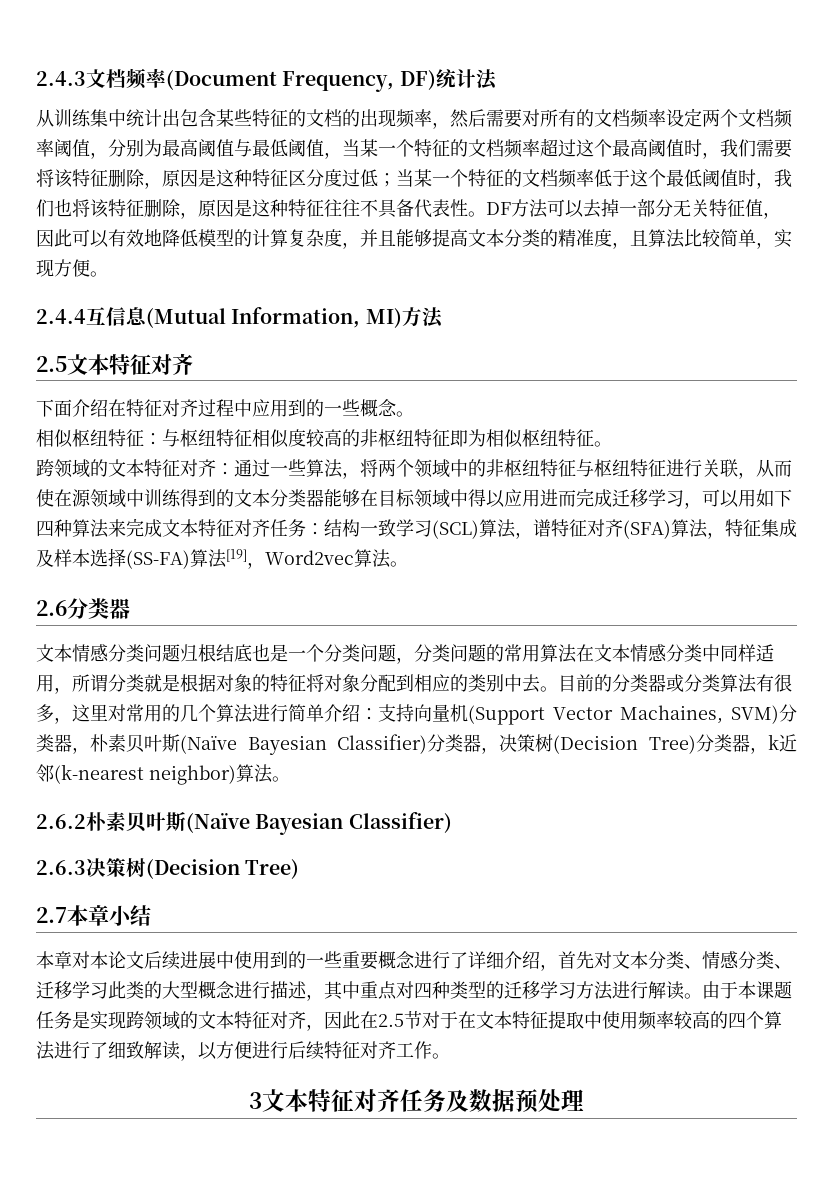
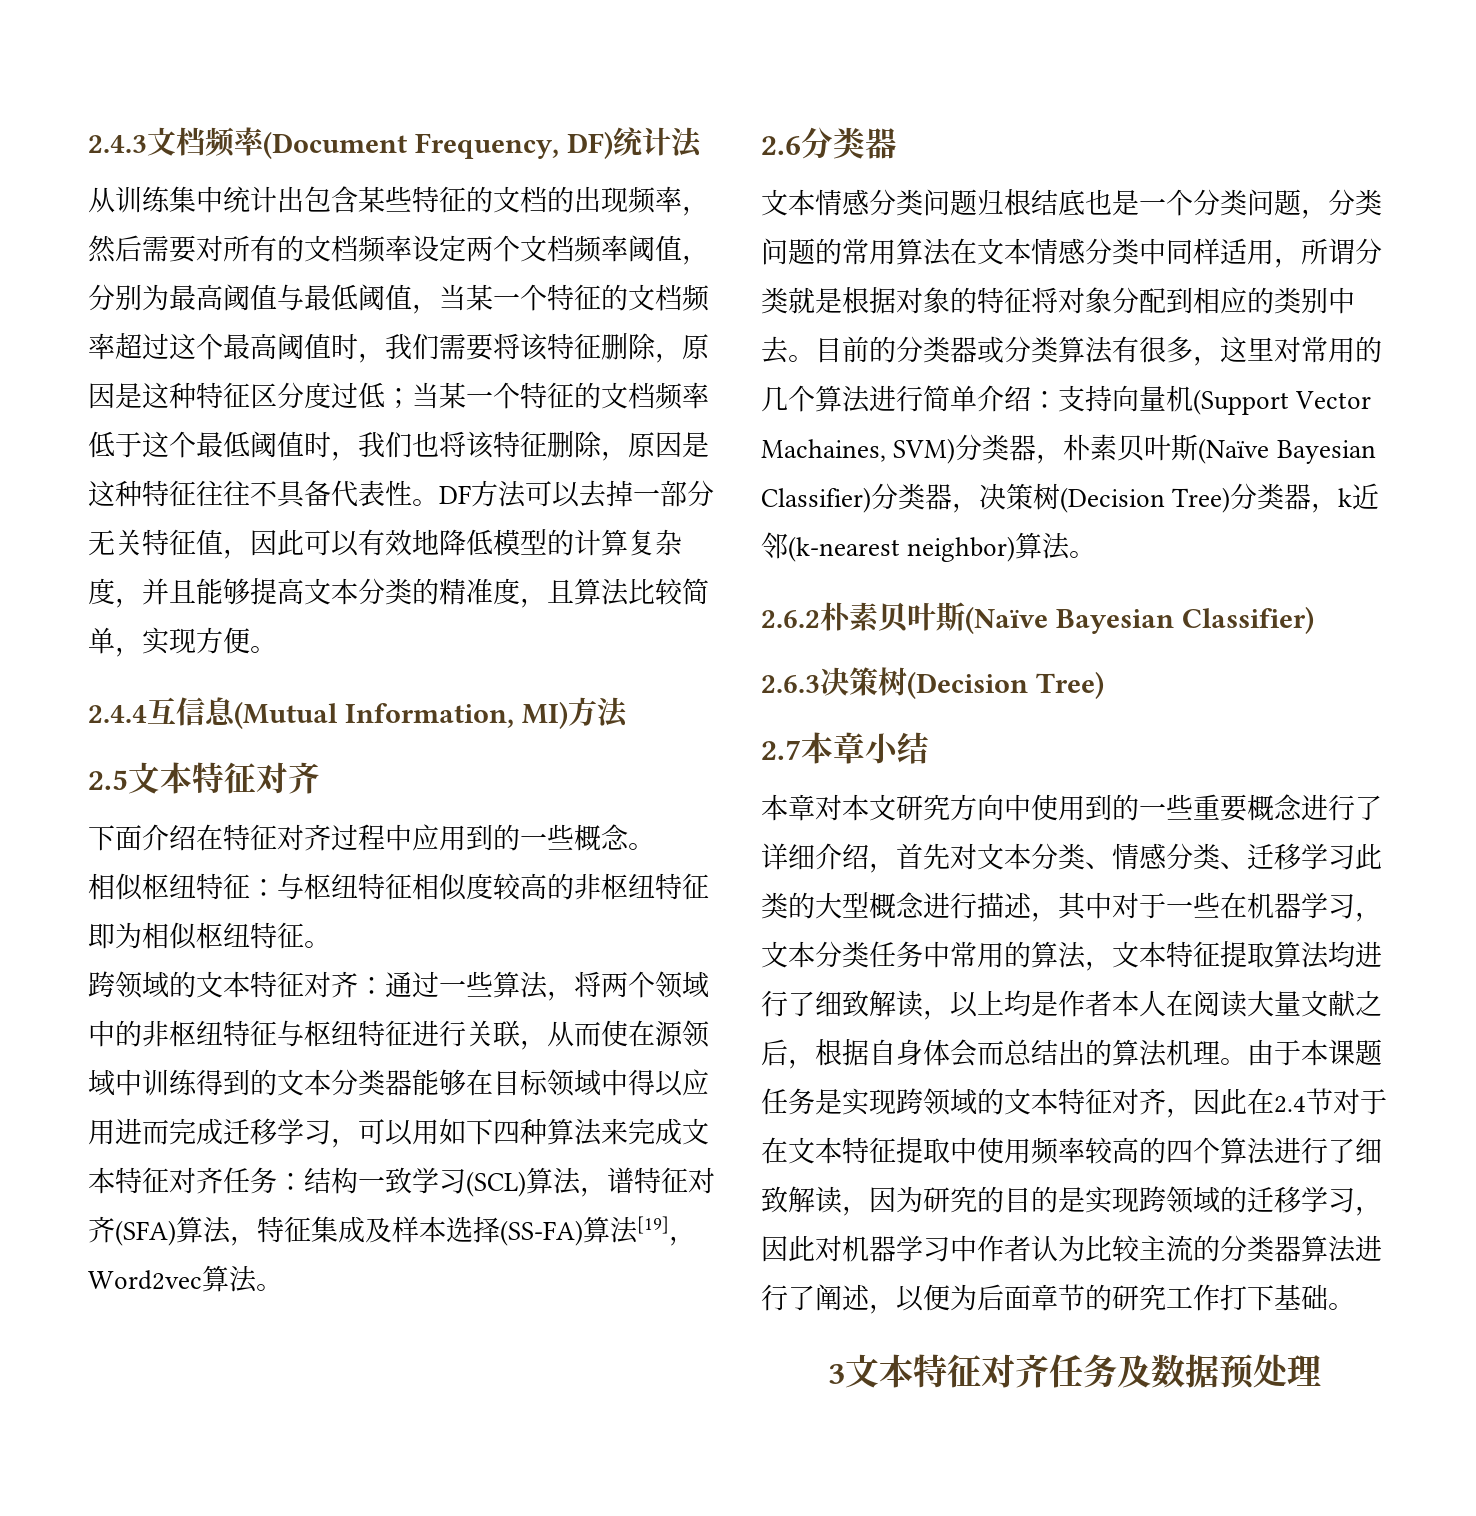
- 本章对本论文后续进展中使用到的一些重要概念进行了详细介绍，首先对文本分类、情感分类、迁移学习此类的大型概念进行描述，其中重点对四种类型的迁移学习方法进行解读。
+ 本章对本文研究方向中使用到的一些重要概念进行了详细介绍，首先对文本分类、情感分类、迁移学习此类的大型概念进行描述，其中对于一些在机器学习，文本分类任务中常用的算法，文本特征提取算法均进行了细致解读，以上均是作者本人在阅读大量文献之后，根据自身体会而总结出的算法机理。
- 由于本课题任务是实现跨领域的文本特征对齐，因此在2.5节对于在文本特征提取中使用频率较高的四个算法进行了细致解读，以方便进行后续特征对齐工作。
+ 由于本课题任务是实现跨领域的文本特征对齐，因此在2.4节对于在文本特征提取中使用频率较高的四个算法进行了细致解读，因为研究的目的是实现跨领域的迁移学习，因此对机器学习中作者认为比较主流的分类器算法进行了阐述，以便为后面章节的研究工作打下基础。

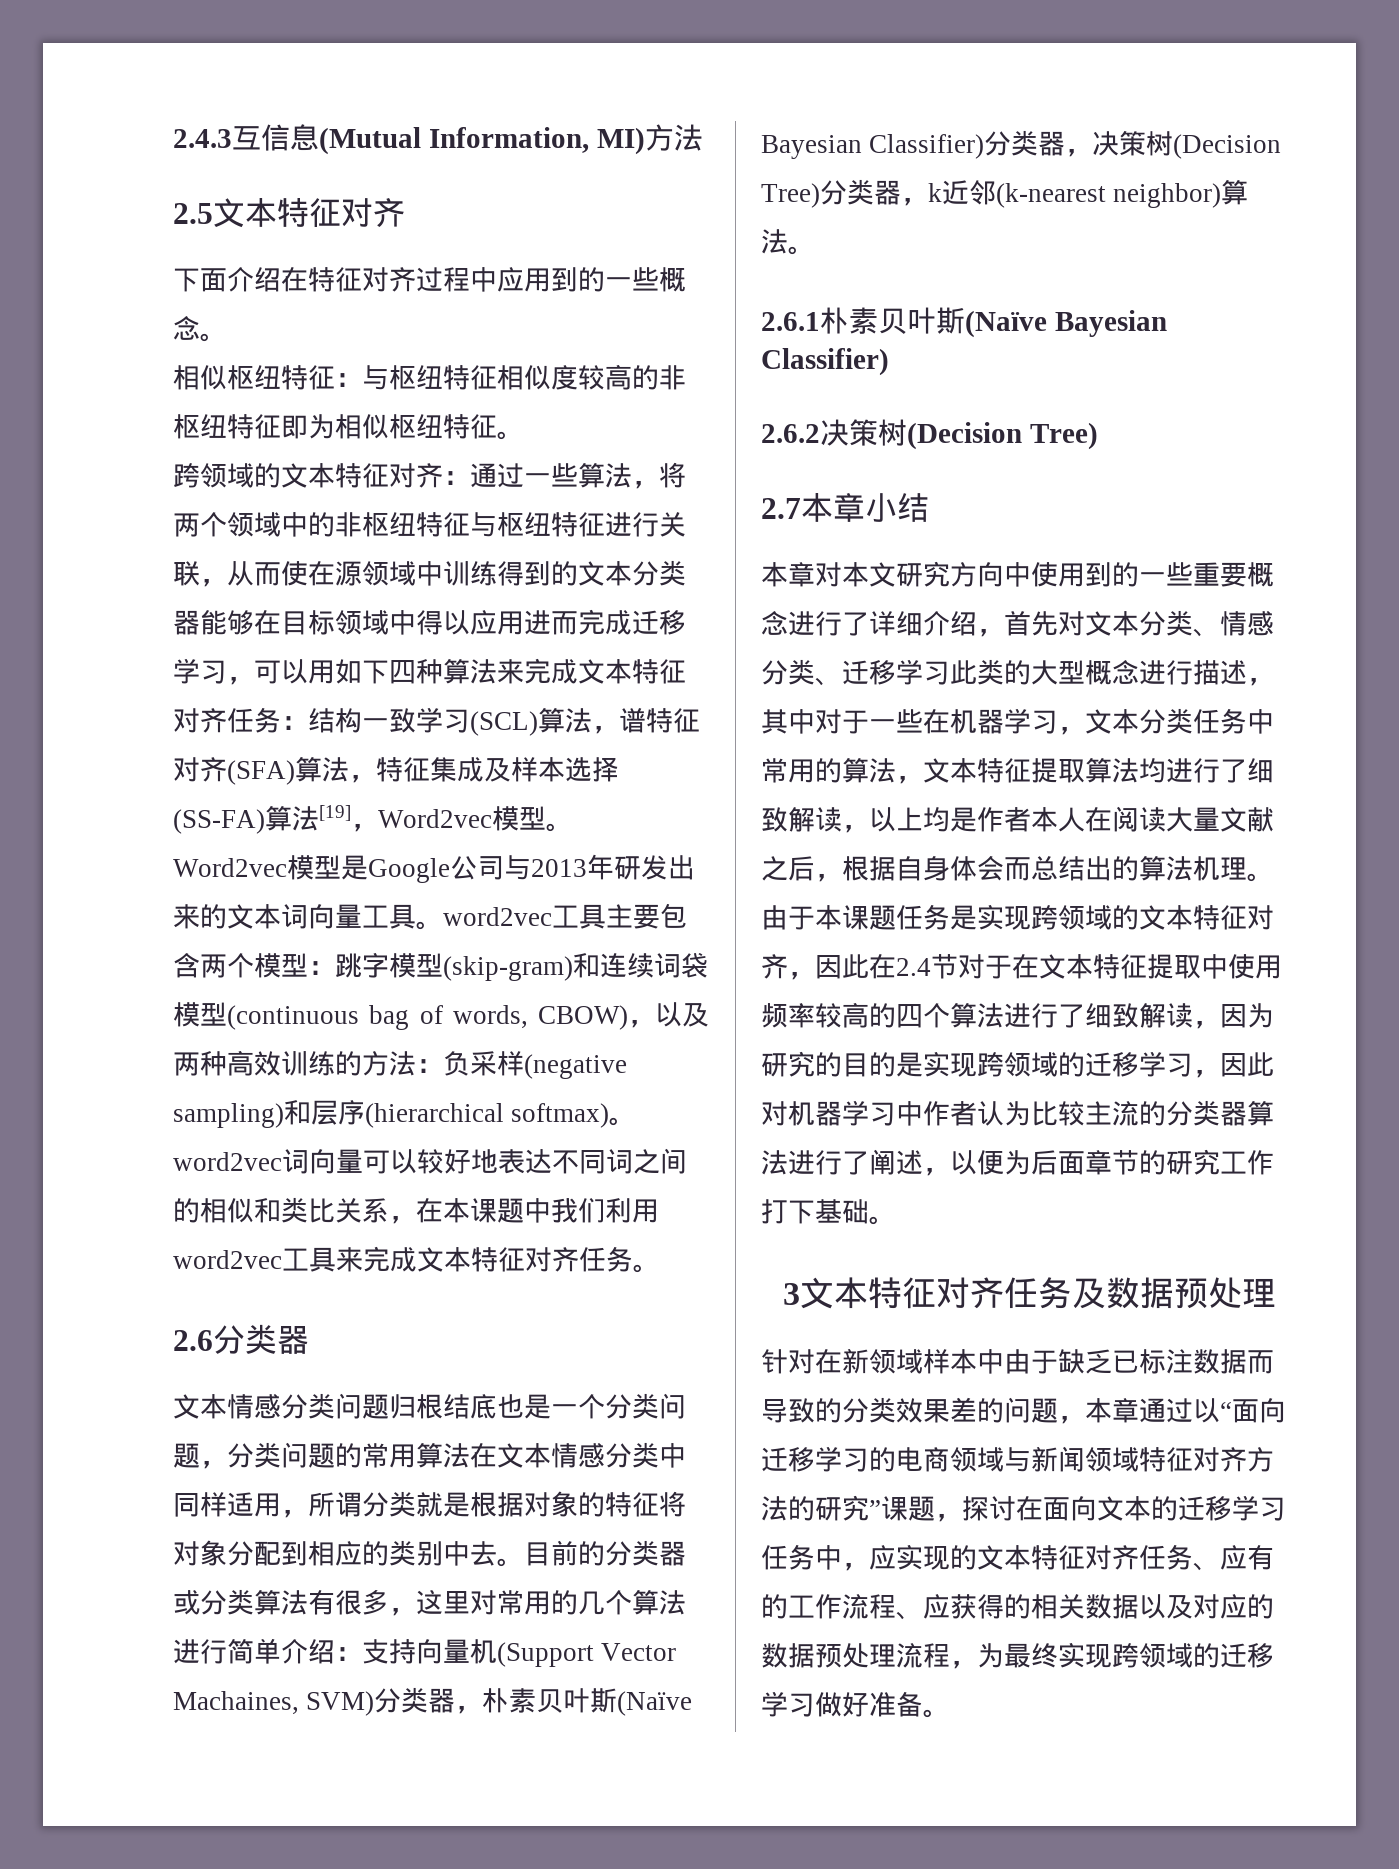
- 2.4.3文档频率(Document Frequency, DF)统计法
- 从训练集中统计出包含某些特征的文档的出现频率，然后需要对所有的文档频率设定两个文档频率阈值，分别为最高阈值与最低阈值，当某一个特征的文档频率超过这个最高阈值时，我们需要将该特征删除，原因是这种特征区分度过低；当某一个特征的文档频率低于这个最低阈值时，我们也将该特征删除，原因是这种特征往往不具备代表性。DF方法可以去掉一部分无关特征值，因此可以有效地降低模型的计算复杂度，并且能够提高文本分类的精准度，且算法比较简单，实现方便。
- 2.4.4互信息(Mutual Information, MI)方法
+ 2.4.3互信息(Mutual Information, MI)方法
- 结构一致学习(SCL)算法，谱特征对齐(SFA)算法，特征集成及样本选择(SS-FA)算法[19]，Word2vec算法。
+ 结构一致学习(SCL)算法，谱特征对齐(SFA)算法，特征集成及样本选择(SS-FA)算法[19]，Word2vec模型。
+ Word2vec模型是Google公司与2013年研发出来的文本词向量工具。word2vec工具主要包含两个模型：跳字模型(skip-gram)和连续词袋模型(continuous bag of words, CBOW)，以及两种高效训练的方法：负采样(negative sampling)和层序(hierarchical softmax)。word2vec词向量可以较好地表达不同词之间的相似和类比关系，在本课题中我们利用word2vec工具来完成文本特征对齐任务。
- 2.6.2朴素贝叶斯(Naïve Bayesian Classifier)
+ 2.6.1朴素贝叶斯(Naïve Bayesian Classifier)
- 2.6.3决策树(Decision Tree)
+ 2.6.2决策树(Decision Tree)
+ 针对在新领域样本中由于缺乏已标注数据而导致的分类效果差的问题，本章通过以“面向迁移学习的电商领域与新闻领域特征对齐方法的研究”课题，探讨在面向文本的迁移学习任务中，应实现的文本特征对齐任务、应有的工作流程、应获得的相关数据以及对应的数据预处理流程，为最终实现跨领域的迁移学习做好准备。

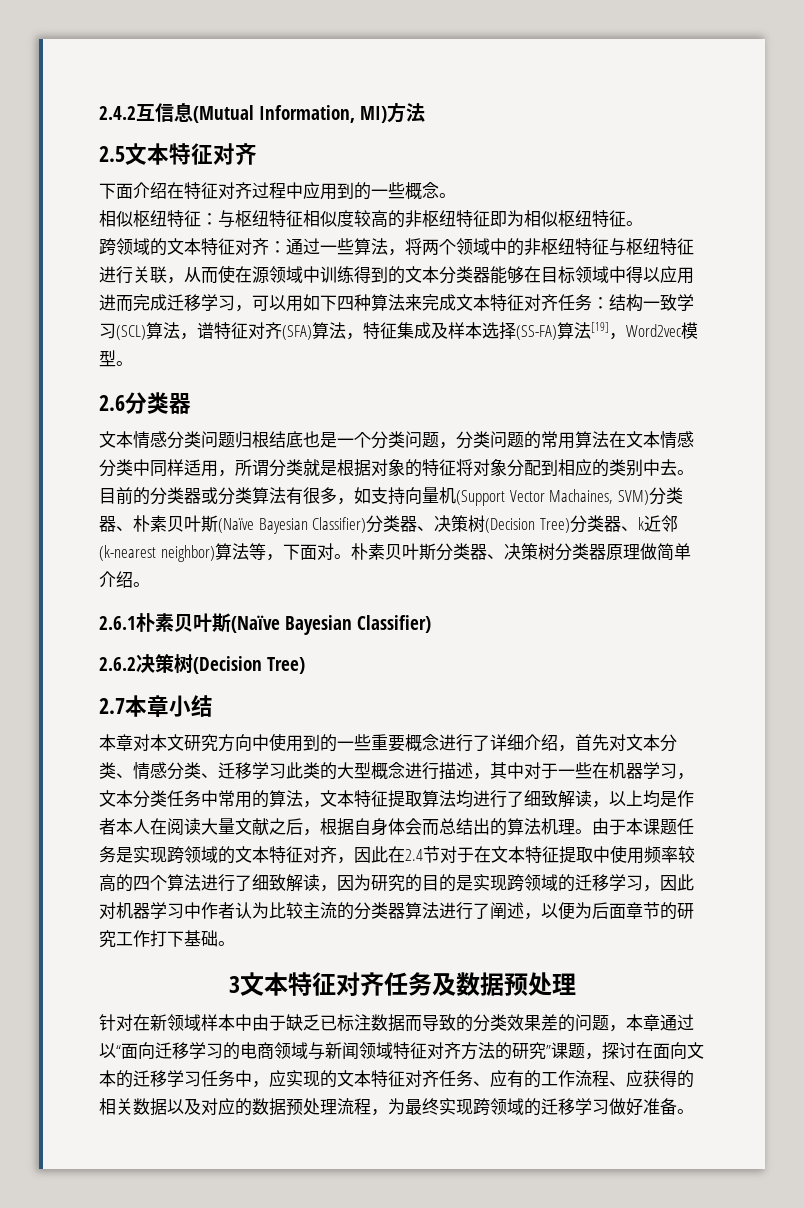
- 2.4.3互信息(Mutual Information, MI)方法
+ 2.4.2互信息(Mutual Information, MI)方法
- Word2vec模型是Google公司与2013年研发出来的文本词向量工具。word2vec工具主要包含两个模型：跳字模型(skip-gram)和连续词袋模型(continuous bag of words, CBOW)，以及两种高效训练的方法：负采样(negative sampling)和层序(hierarchical softmax)。word2vec词向量可以较好地表达不同词之间的相似和类比关系，在本课题中我们利用word2vec工具来完成文本特征对齐任务。
- 目前的分类器或分类算法有很多，这里对常用的几个算法进行简单介绍：支持向量机(Support Vector Machaines, SVM)分类器，朴素贝叶斯(Naïve Bayesian Classifier)分类器，决策树(Decision Tree)分类器，k近邻(k-nearest neighbor)算法。
+ 目前的分类器或分类算法有很多，如支持向量机(Support Vector Machaines, SVM)分类器、朴素贝叶斯(Naïve Bayesian Classifier)分类器、决策树(Decision Tree)分类器、k近邻(k-nearest neighbor)算法等，下面对。朴素贝叶斯分类器、决策树分类器原理做简单介绍。

